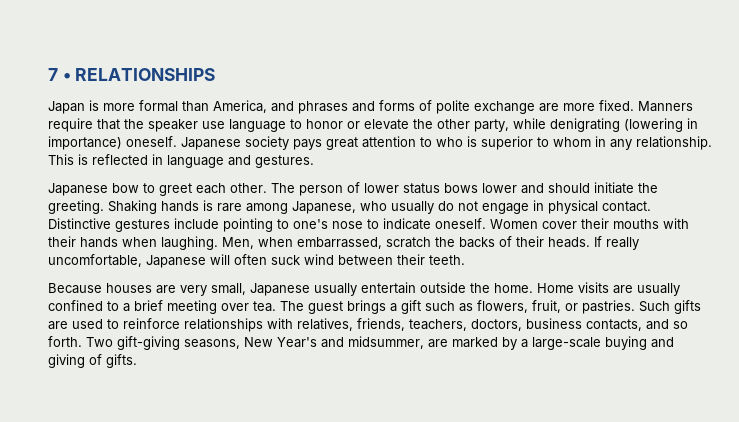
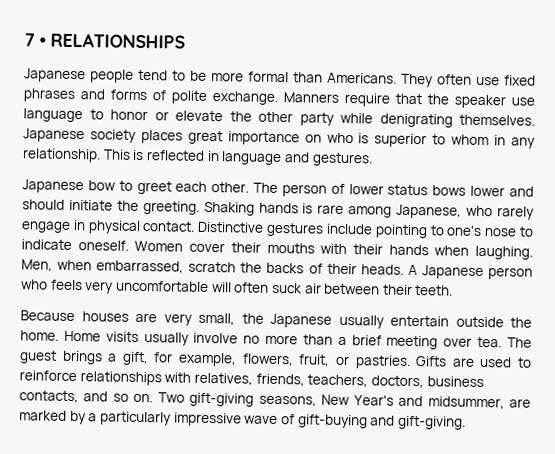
- Japan is more formal than America, and phrases and forms of polite exchange are more fixed.
+ Japanese people tend to be more formal than Americans. They often use fixed phrases and forms of polite exchange.
- Manners require that the speaker use language to honor or elevate the other party, while denigrating (lowering in importance) oneself. Japanese society pays great attention to who is superior to whom in any relationship.
+ Manners require that the speaker use language to honor or elevate the other party while denigrating themselves. Japanese society places great importance on who is superior to whom in any relationship.
- Shaking hands is rare among Japanese, who usually do not engage in physical contact.
+ Shaking hands is rare among Japanese, who rarely engage in physical contact.
- If really uncomfortable, Japanese will often suck wind between their teeth.
+ A Japanese person who feels very uncomfortable will often suck air between their teeth.
- Because houses are very small, Japanese usually entertain outside the home.
+ Because houses are very small, the Japanese usually entertain outside the home.
- Home visits are usually confined to a brief meeting over tea.
+ Home visits usually involve no more than a brief meeting over tea.
- The guest brings a gift such as flowers, fruit, or pastries.
+ The guest brings a gift, for example, flowers, fruit, or pastries.
- Such gifts are used to reinforce relationships with relatives, friends, teachers, doctors, business contacts, and so forth.
+ Gifts are used to reinforce relationships with relatives, friends, teachers, doctors, business contacts, and so on.
- Two gift-giving seasons, New Year's and midsummer, are marked by a large-scale buying and giving of gifts.
+ Two gift-giving seasons, New Year's and midsummer, are marked by a particularly impressive wave of gift-buying and gift-giving.

